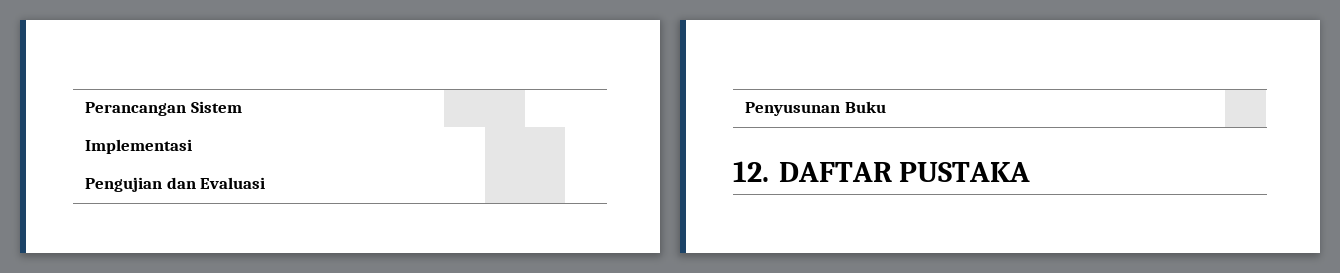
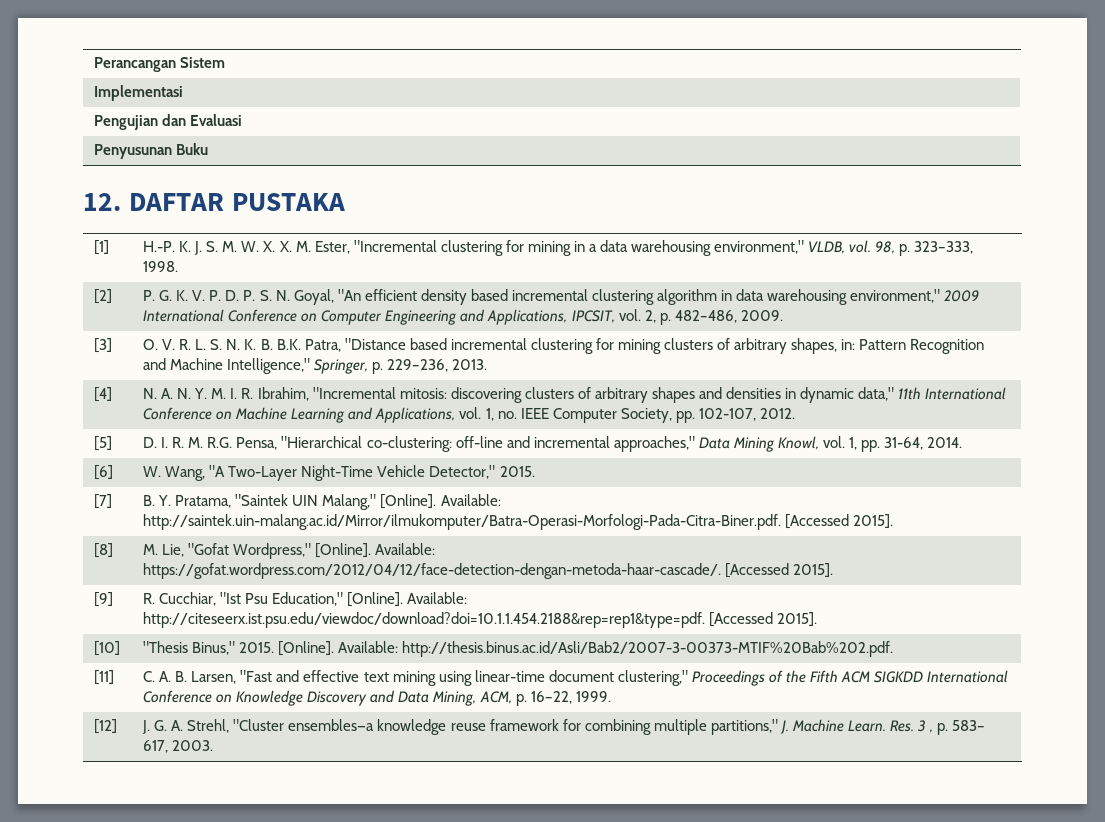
+ [1] | H.-P. K. J. S. M. W. X. X. M. Ester, "Incremental clustering for mining in a data warehousing environment," VLDB, vol. 98, p. 323–333, 1998.
+ [2] | P. G. K. V. P. D. P. S. N. Goyal, "An efficient density based incremental clustering algorithm in data warehousing environment," 2009 International Conference on Computer Engineering and Applications, IPCSIT, vol. 2, p. 482–486, 2009.
+ [3] | O. V. R. L. S. N. K. B. B.K. Patra, "Distance based incremental clustering for mining clusters of arbitrary shapes, in: Pattern Recognition and Machine Intelligence," Springer, p. 229–236, 2013.
+ [4] | N. A. N. Y. M. I. R. Ibrahim, "Incremental mitosis: discovering clusters of arbitrary shapes and densities in dynamic data," 11th International Conference on Machine Learning and Applications, vol. 1, no. IEEE Computer Society, pp. 102-107, 2012.
+ [5] | D. I. R. M. R.G. Pensa, "Hierarchical co-clustering: off-line and incremental approaches," Data Mining Knowl, vol. 1, pp. 31-64, 2014.
+ [6] | W. Wang, "A Two-Layer Night-Time Vehicle Detector," 2015.
+ [7] | B. Y. Pratama, "Saintek UIN Malang," [Online]. Available: http://saintek.uin-malang.ac.id/Mirror/ilmukomputer/Batra-Operasi-Morfologi-Pada-Citra-Biner.pdf. [Accessed 2015].
+ [8] | M. Lie, "Gofat Wordpress," [Online]. Available: https://gofat.wordpress.com/2012/04/12/face-detection-dengan-metoda-haar-cascade/. [Accessed 2015].
+ [9] | R. Cucchiar, "Ist Psu Education," [Online]. Available: http://citeseerx.ist.psu.edu/viewdoc/download?doi=10.1.1.454.2188&rep=rep1&type=pdf. [Accessed 2015].
+ [10] | "Thesis Binus," 2015. [Online]. Available: http://thesis.binus.ac.id/Asli/Bab2/2007-3-00373-MTIF%20Bab%202.pdf.
+ [11] | C. A. B. Larsen, "Fast and effective text mining using linear-time document clustering," Proceedings of the Fifth ACM SIGKDD International Conference on Knowledge Discovery and Data Mining, ACM, p. 16–22, 1999.
+ [12] | J. G. A. Strehl, "Cluster ensembles—a knowledge reuse framework for combining multiple partitions," J. Machine Learn. Res. 3 , p. 583– 617, 2003.

